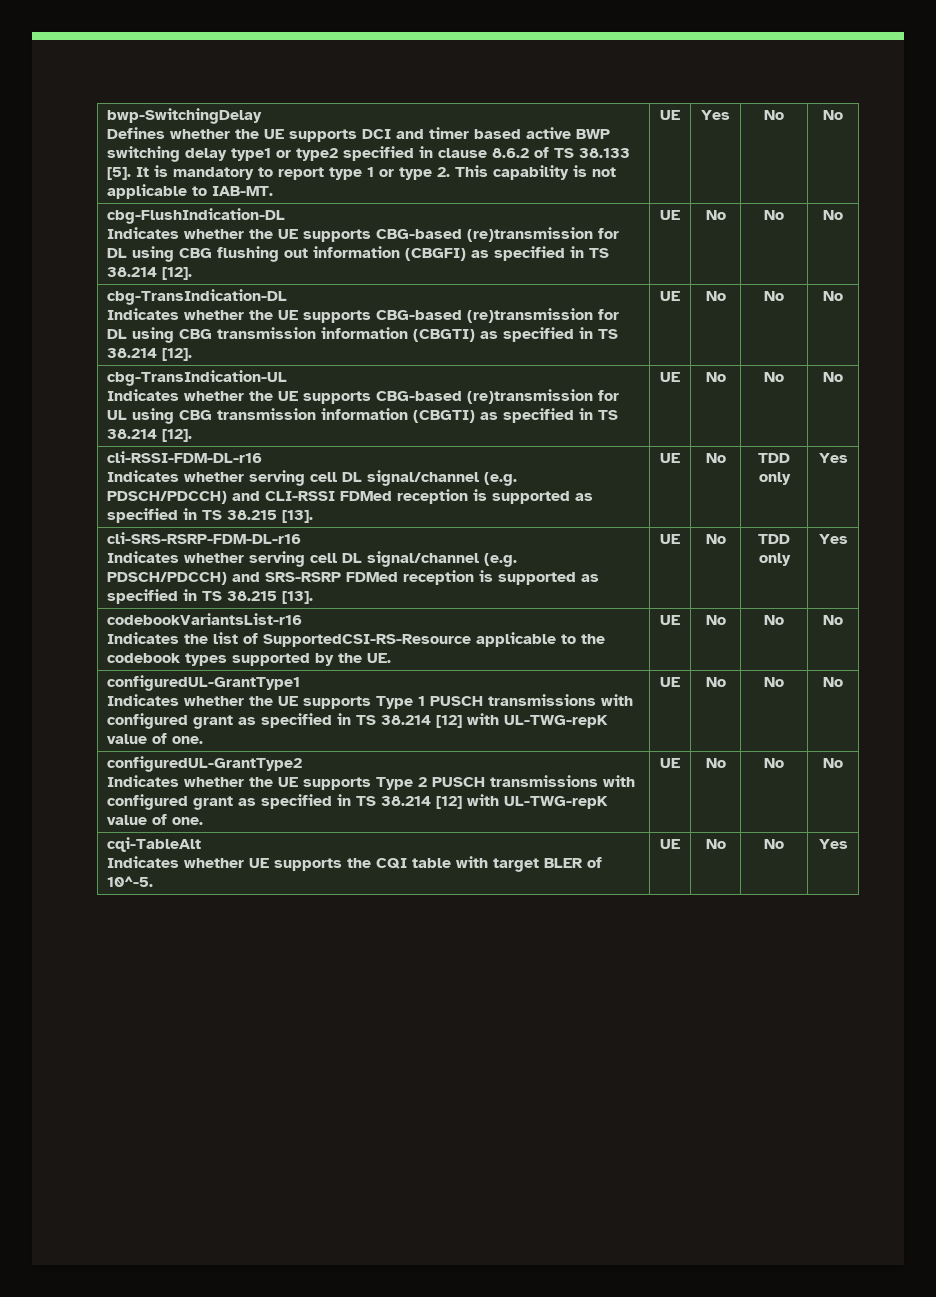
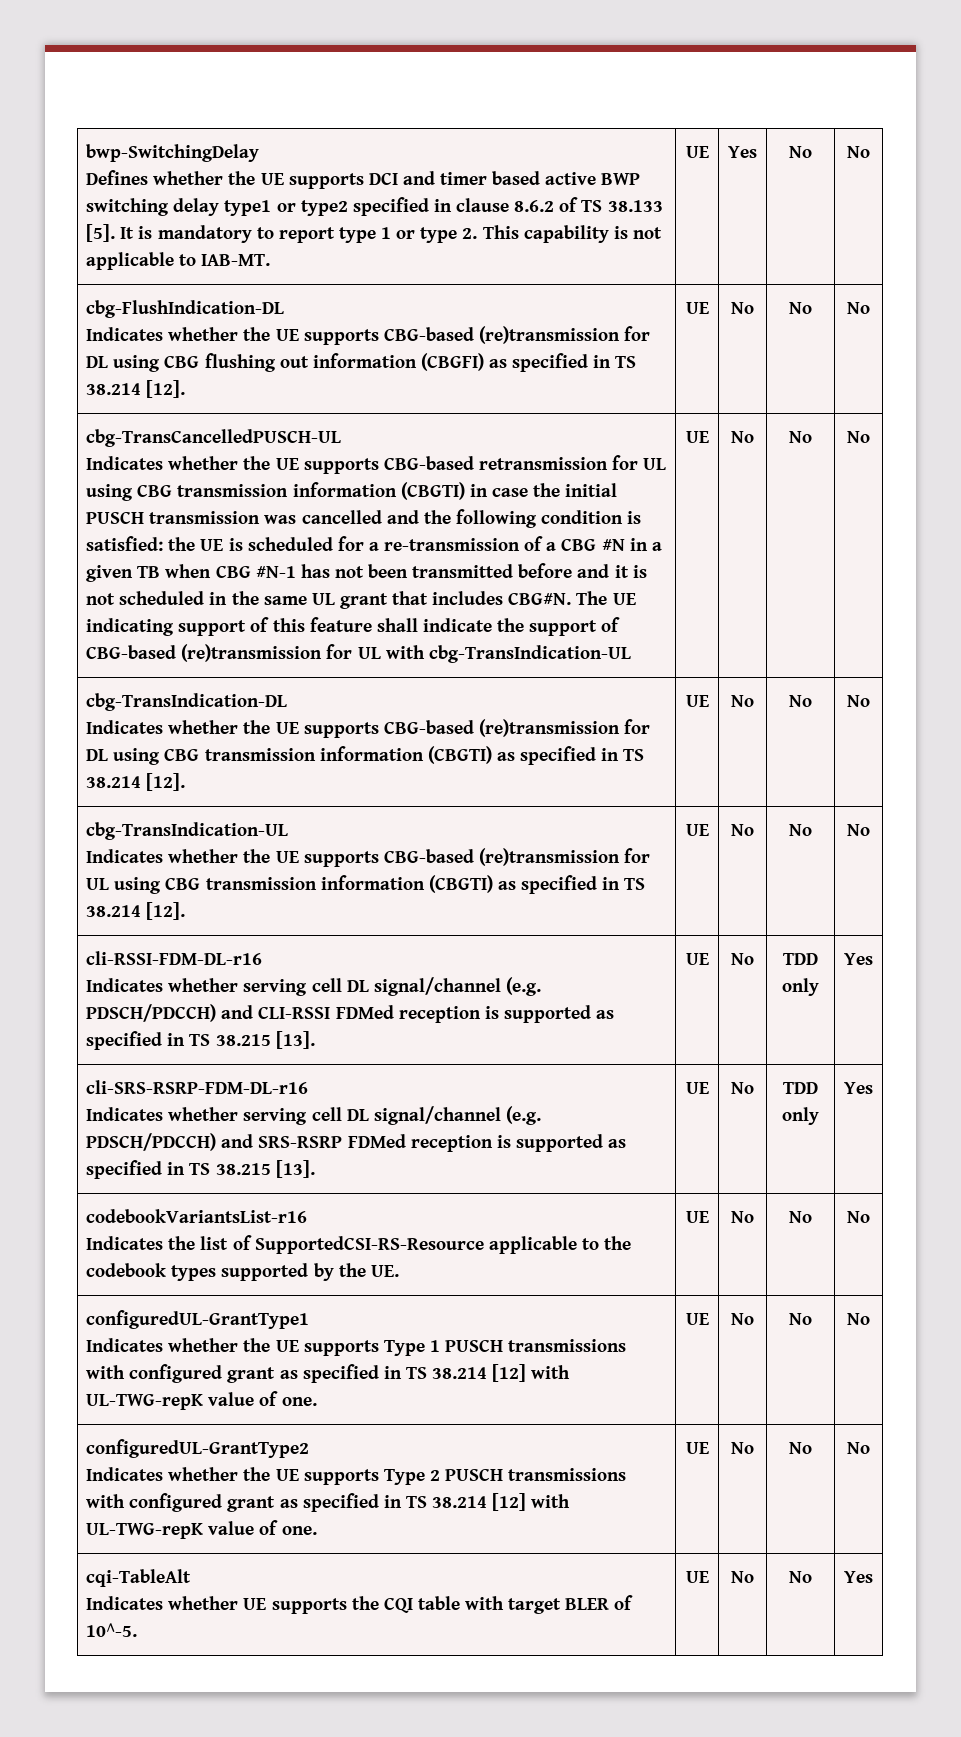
+ cbg-TransCancelledPUSCH-UL
+ Indicates whether the UE supports CBG-based retransmission for UL using CBG transmission information (CBGTI) in case the initial PUSCH transmission was cancelled and the following condition is satisfied: the UE is scheduled for a re-transmission of a CBG #N in a given TB when CBG #N-1 has not been transmitted before and it is not scheduled in the same UL grant that includes CBG#N. The UE indicating support of this feature shall indicate the support of CBG-based (re)transmission for UL with cbg-TransIndication-UL | UE | No | No | No

